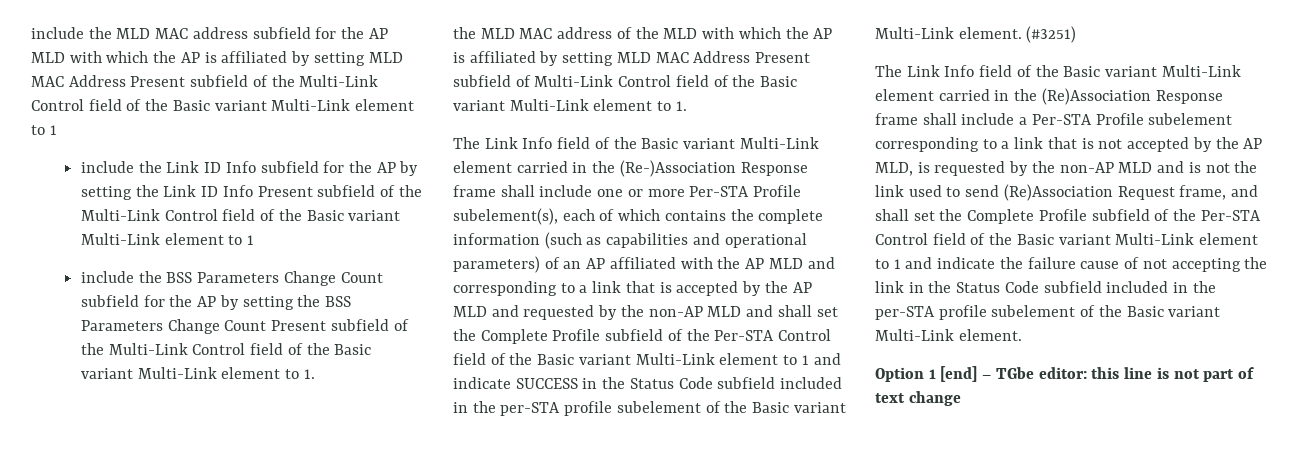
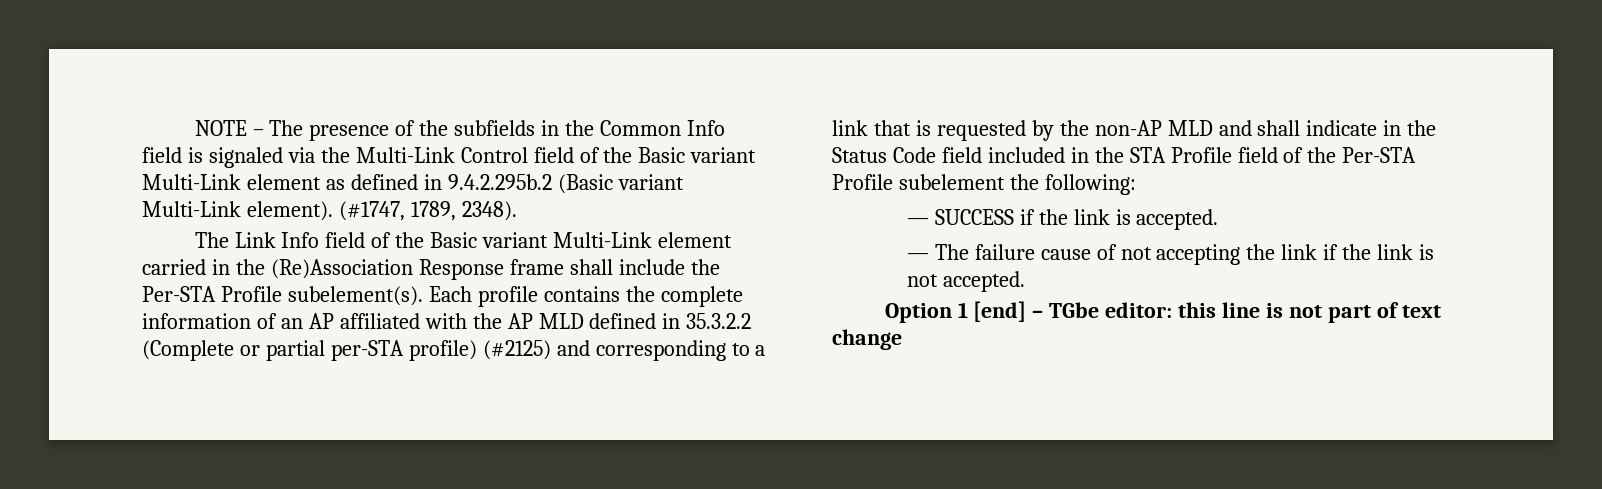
- include the MLD MAC address subfield for the AP MLD with which the AP is affiliated by setting MLD MAC Address Present subfield of the Multi-Link Control field of the Basic variant Multi-Link element to 1
- include the Link ID Info subfield for the AP by setting the Link ID Info Present subfield of the Multi-Link Control field of the Basic variant Multi-Link element to 1
- include the BSS Parameters Change Count subfield for the AP by setting the BSS Parameters Change Count Present subfield of the Multi-Link Control field of the Basic variant Multi-Link element to 1.
- the MLD MAC address of the MLD with which the AP is affiliated by setting MLD MAC Address Present subfield of Multi-Link Control field of the Basic variant Multi-Link element to 1.
- The Link Info field of the Basic variant Multi-Link element carried in the (Re-)Association Response frame shall include one or more Per-STA Profile subelement(s), each of which contains the complete information (such as capabilities and operational parameters) of an AP affiliated with the AP MLD and corresponding to a link that is accepted by the AP MLD and requested by the non-AP MLD and shall set the Complete Profile subfield of the Per-STA Control field of the Basic variant Multi-Link element to 1 and indicate SUCCESS in the Status Code subfield included in the per-STA profile subelement of the Basic variant Multi-Link element. (#3251)
+ NOTE – The presence of the subfields in the Common Info field is signaled via the Multi-Link Control field of the Basic variant Multi-Link element as defined in 9.4.2.295b.2 (Basic variant Multi-Link element). (#1747, 1789, 2348).
- The Link Info field of the Basic variant Multi-Link element carried in the (Re)Association Response frame shall include a Per-STA Profile subelement corresponding to a link that is not accepted by the AP MLD, is requested by the non-AP MLD and is not the link used to send (Re)Association Request frame, and shall set the Complete Profile subfield of the Per-STA Control field of the Basic variant Multi-Link element to 1 and indicate the failure cause of not accepting the link in the Status Code subfield included in the per-STA profile subelement of the Basic variant Multi-Link element.
+ The Link Info field of the Basic variant Multi-Link element carried in the (Re)Association Response frame shall include the Per-STA Profile subelement(s). Each profile contains the complete information of an AP affiliated with the AP MLD defined in 35.3.2.2 (Complete or partial per-STA profile) (#2125) and corresponding to a link that is requested by the non-AP MLD and shall indicate in the Status Code field included in the STA Profile field of the Per-STA Profile subelement the following:
+ — SUCCESS if the link is accepted.
+ — The failure cause of not accepting the link if the link is not accepted.

